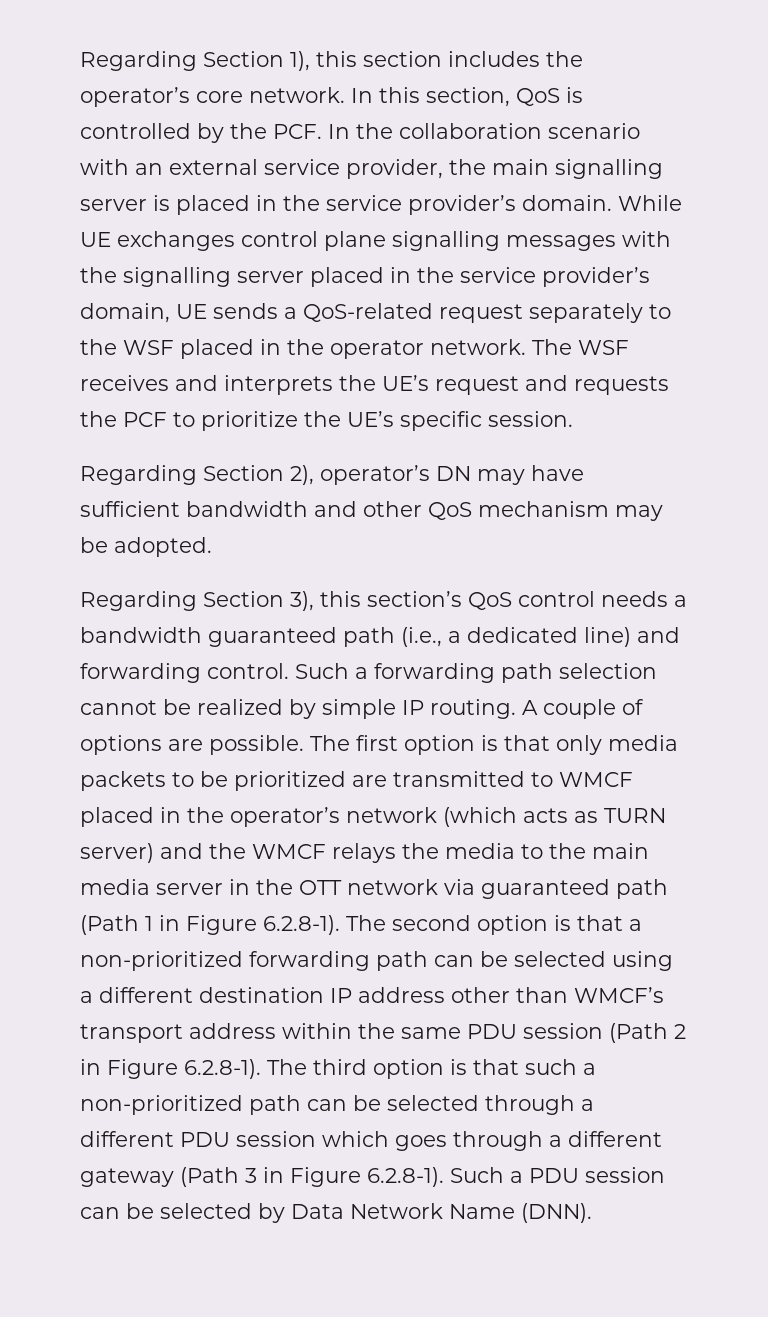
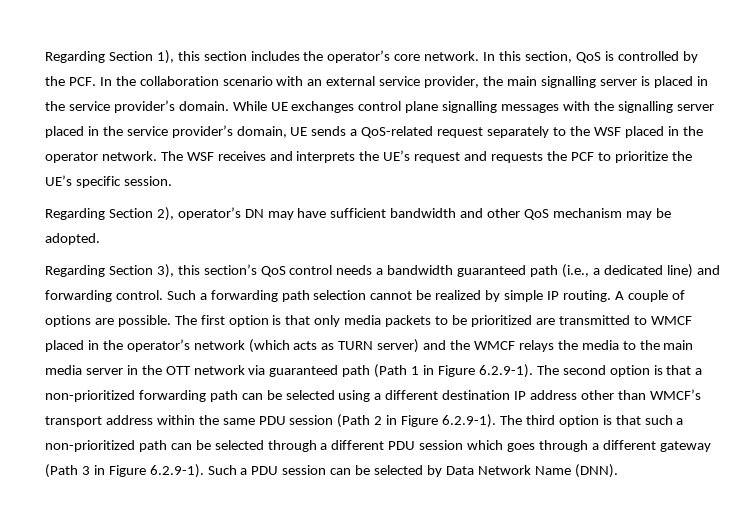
- The first option is that only media packets to be prioritized are transmitted to WMCF placed in the operator’s network (which acts as TURN server) and the WMCF relays the media to the main media server in the OTT network via guaranteed path (Path 1 in Figure 6.2.8-1). The second option is that a non-prioritized forwarding path can be selected using a different destination IP address other than WMCF’s transport address within the same PDU session (Path 2 in Figure 6.2.8-1). The third option is that such a non-prioritized path can be selected through a different PDU session which goes through a different gateway (Path 3 in Figure 6.2.8-1). Such a PDU session can be selected by Data Network Name (DNN).
+ The first option is that only media packets to be prioritized are transmitted to WMCF placed in the operator’s network (which acts as TURN server) and the WMCF relays the media to the main media server in the OTT network via guaranteed path (Path 1 in Figure 6.2.9-1). The second option is that a non-prioritized forwarding path can be selected using a different destination IP address other than WMCF’s transport address within the same PDU session (Path 2 in Figure 6.2.9-1). The third option is that such a non-prioritized path can be selected through a different PDU session which goes through a different gateway (Path 3 in Figure 6.2.9-1). Such a PDU session can be selected by Data Network Name (DNN).

